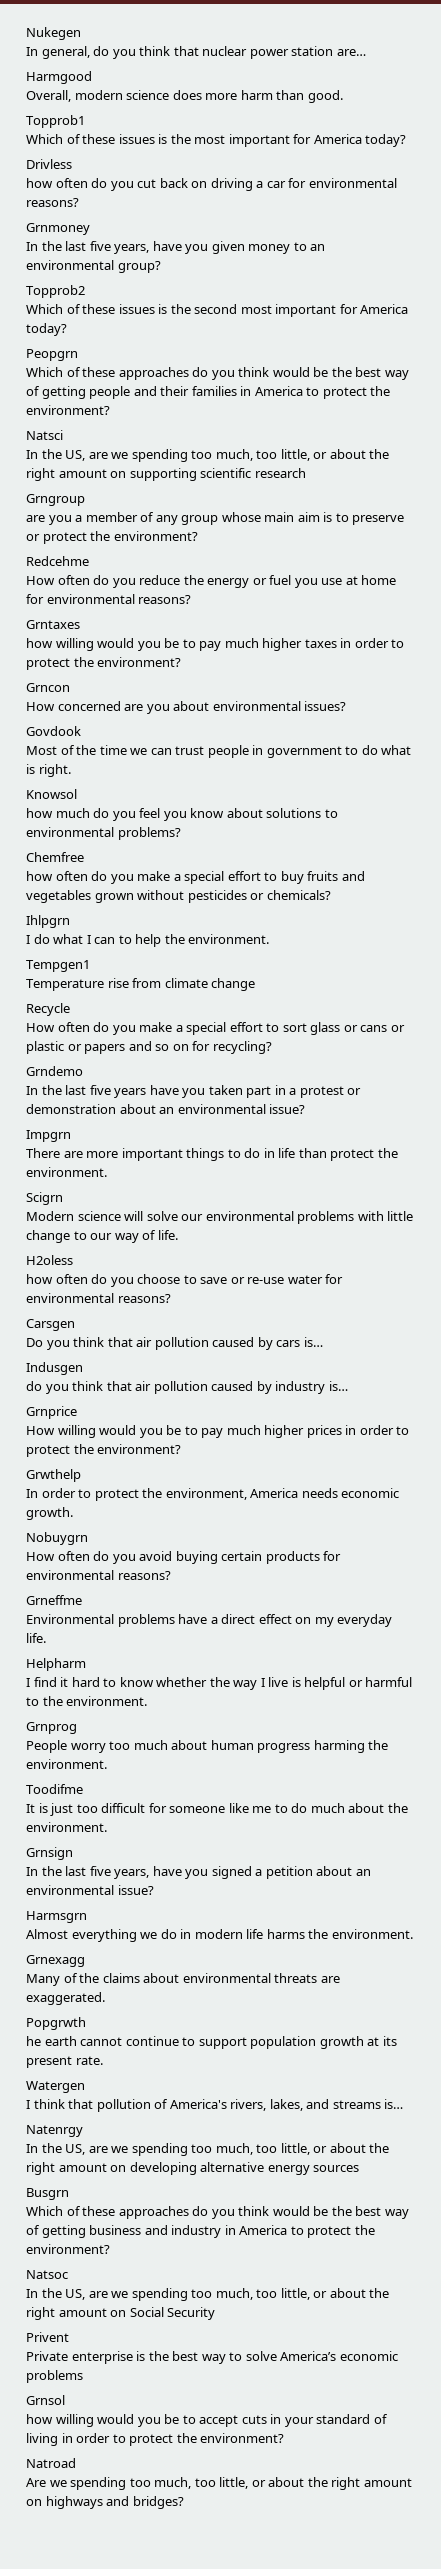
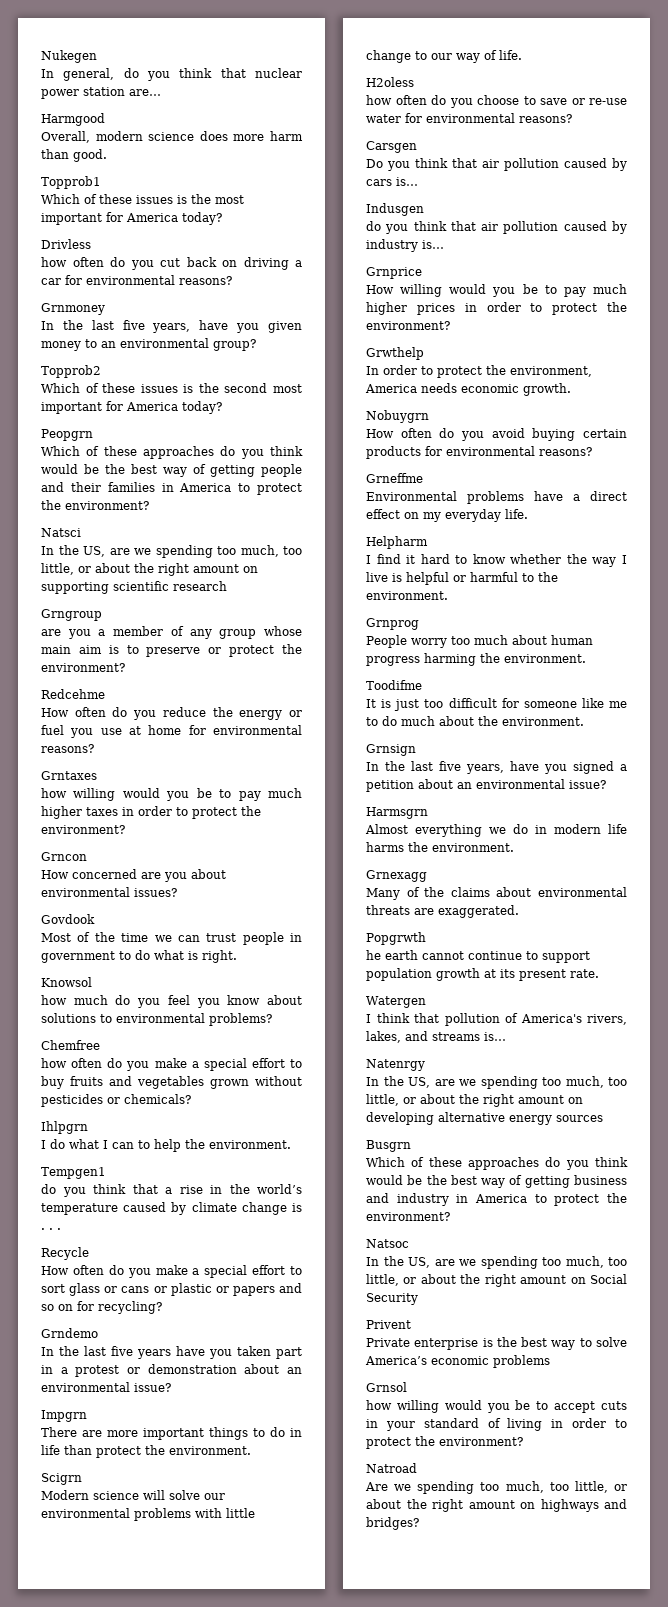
- Temperature rise from climate change
+ do you think that a rise in the world’s temperature caused by climate change is . . .

